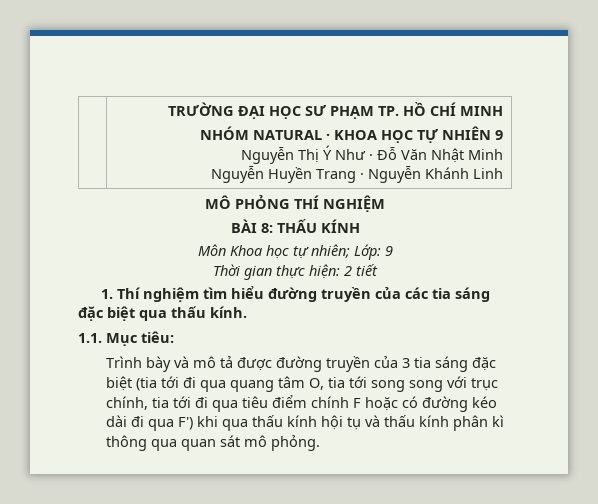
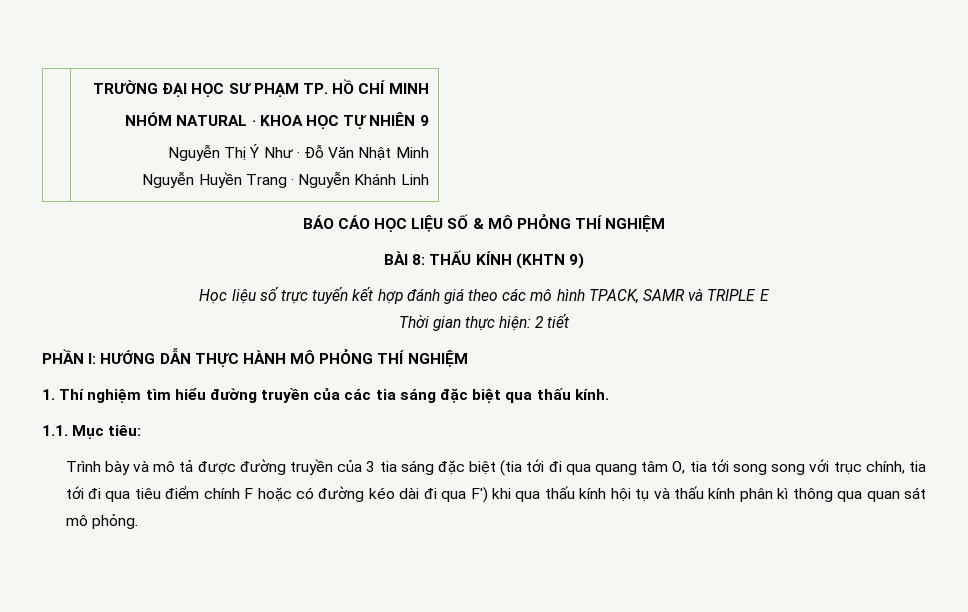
- MÔ PHỎNG THÍ NGHIỆM
+ BÁO CÁO HỌC LIỆU SỐ & MÔ PHỎNG THÍ NGHIỆM
- BÀI 8: THẤU KÍNH
- Môn Khoa học tự nhiên; Lớp: 9
+ BÀI 8: THẤU KÍNH (KHTN 9)
+ Học liệu số trực tuyến kết hợp đánh giá theo các mô hình TPACK, SAMR và TRIPLE E
+ PHẦN I: HƯỚNG DẪN THỰC HÀNH MÔ PHỎNG THÍ NGHIỆM

